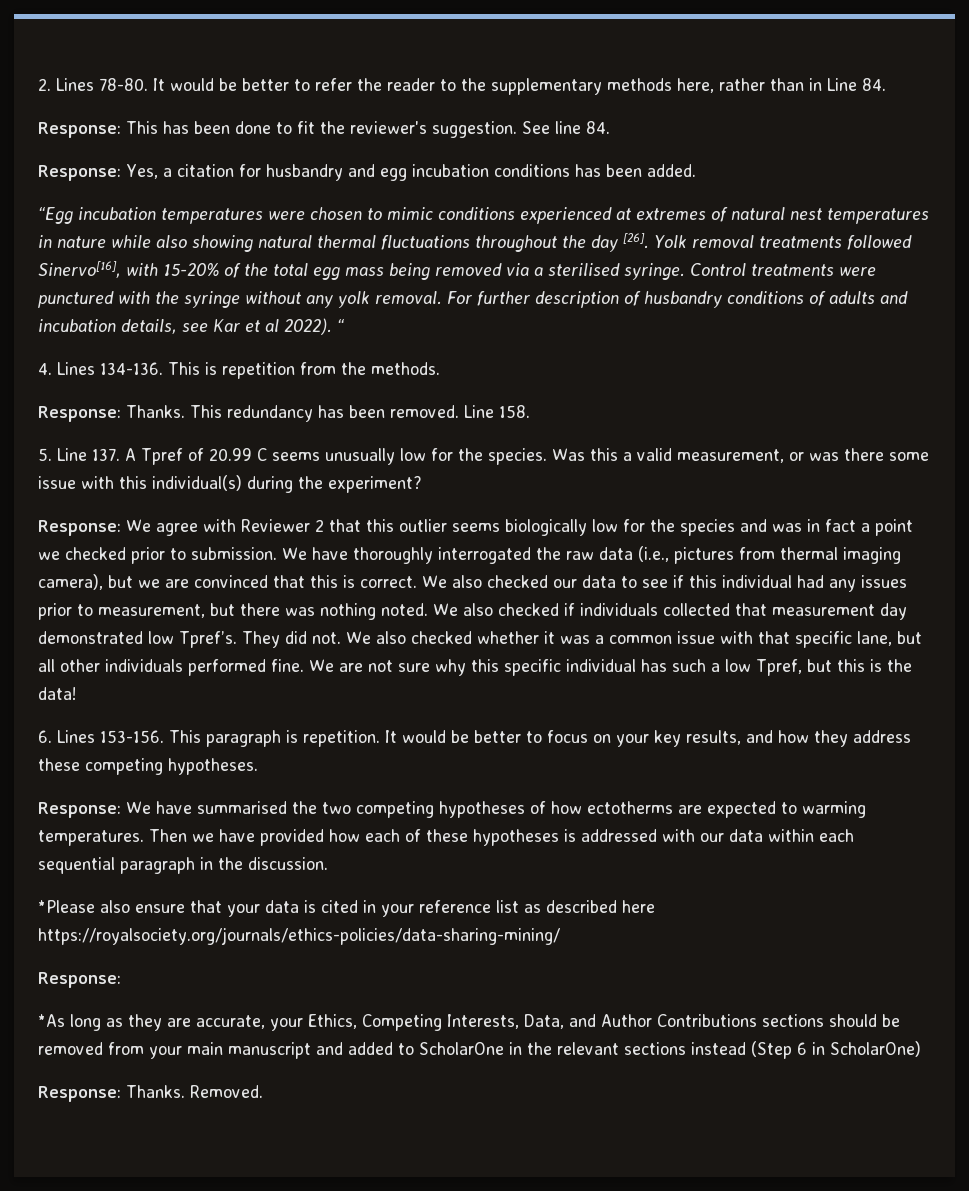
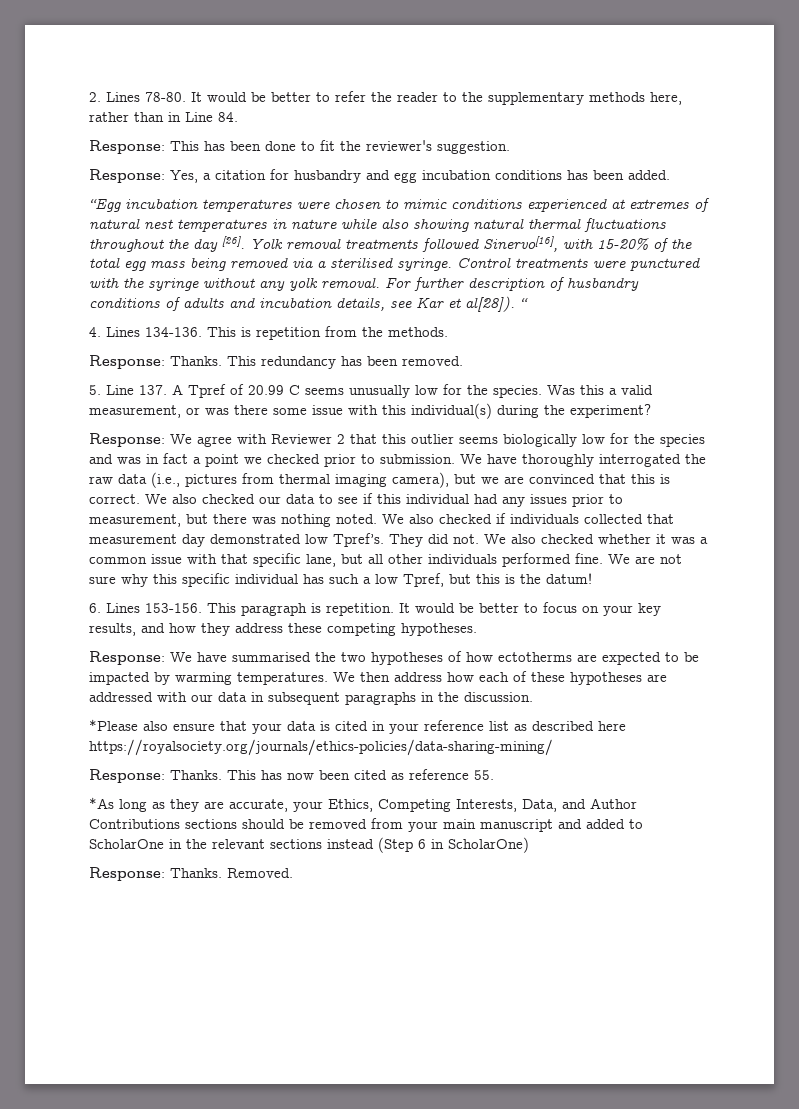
- See line 84.
- For further description of husbandry conditions of adults and incubation details, see Kar et al 2022).
+ For further description of husbandry conditions of adults and incubation details, see Kar et al[28]).
- Line 158.
- We are not sure why this specific individual has such a low Tpref, but this is the data!
+ We are not sure why this specific individual has such a low Tpref, but this is the datum!
- Response: We have summarised the two competing hypotheses of how ectotherms are expected to warming temperatures. Then we have provided how each of these hypotheses is addressed with our data within each sequential paragraph in the discussion.
+ Response: We have summarised the two hypotheses of how ectotherms are expected to be impacted by warming temperatures. We then address how each of these hypotheses are addressed with our data in subsequent paragraphs in the discussion.
  *Please also ensure that your data is cited in your reference list as described here https://royalsociety.org/journals/ethics-policies/data-sharing-mining/
- Response:
+ Response: Thanks. This has now been cited as reference 55.

